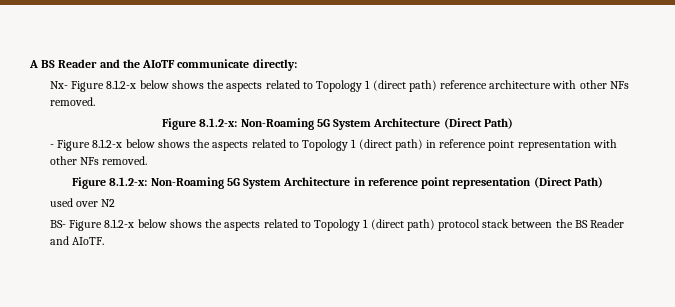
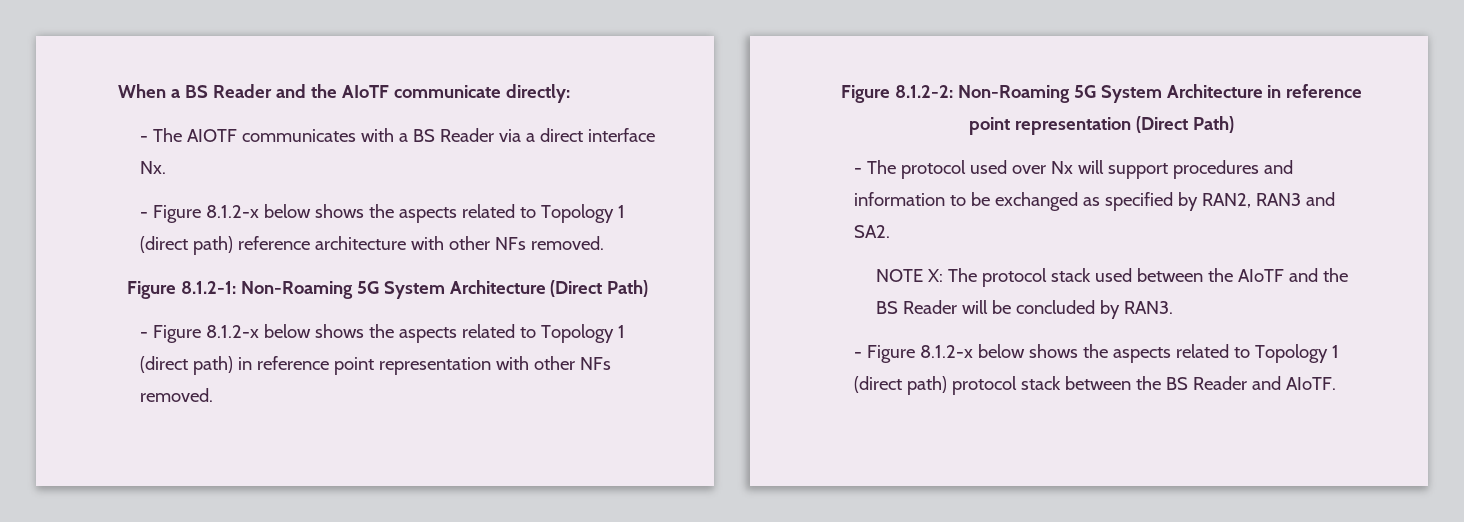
- A BS Reader and the AIoTF communicate directly:
+ When a BS Reader and the AIoTF communicate directly:
- Nx- Figure 8.1.2-x below shows the aspects related to Topology 1 (direct path) reference architecture with other NFs removed.
+ - The AIOTF communicates with a BS Reader via a direct interface Nx.
+ - Figure 8.1.2-x below shows the aspects related to Topology 1 (direct path) reference architecture with other NFs removed.
- Figure 8.1.2-x: Non-Roaming 5G System Architecture (Direct Path)
+ Figure 8.1.2-1: Non-Roaming 5G System Architecture (Direct Path)
- Figure 8.1.2-x: Non-Roaming 5G System Architecture in reference point representation (Direct Path)
+ Figure 8.1.2-2: Non-Roaming 5G System Architecture in reference point representation (Direct Path)
- used over N2
- BS- Figure 8.1.2-x below shows the aspects related to Topology 1 (direct path) protocol stack between the BS Reader and AIoTF.
+ - The protocol used over Nx will support procedures and information to be exchanged as specified by RAN2, RAN3 and SA2.
+ NOTE X: The protocol stack used between the AIoTF and the BS Reader will be concluded by RAN3.
+ - Figure 8.1.2-x below shows the aspects related to Topology 1 (direct path) protocol stack between the BS Reader and AIoTF.

